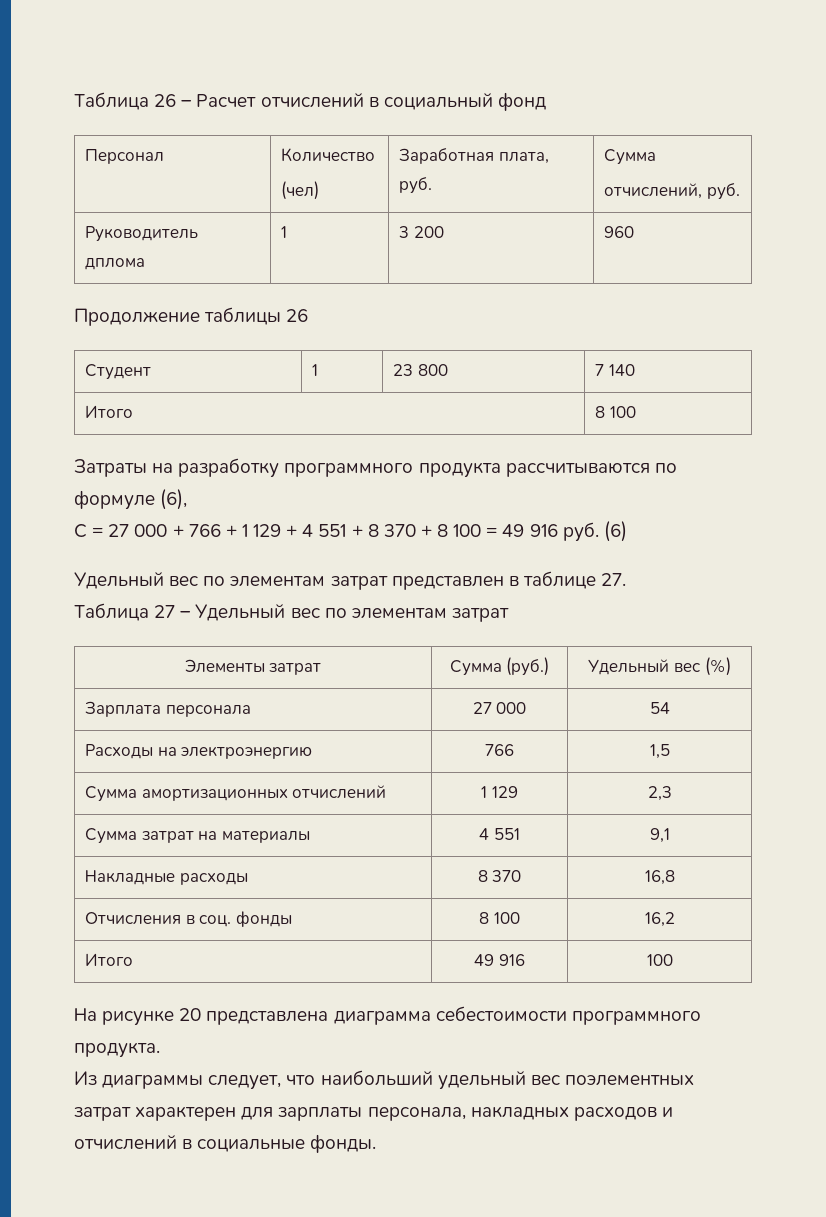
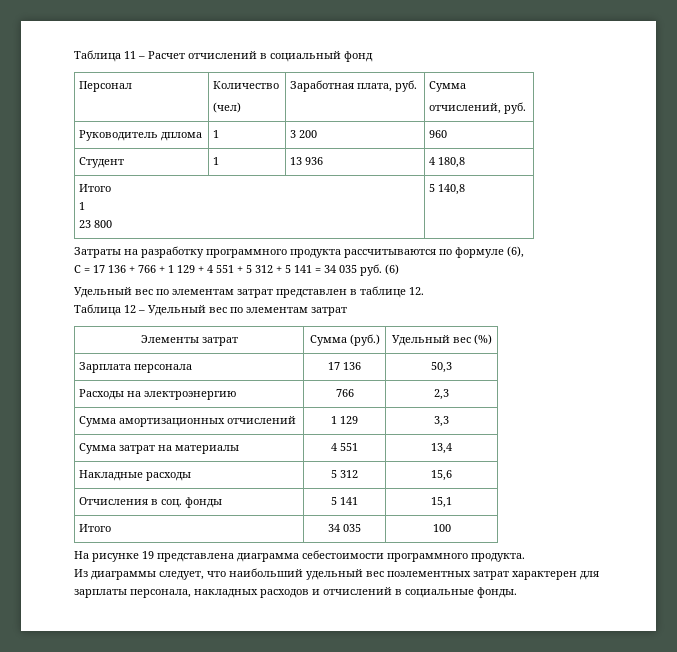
- Таблица 26 – Расчет отчислений в социальный фонд
+ Таблица 11 – Расчет отчислений в социальный фонд
- Продолжение таблицы 26
- Студент | 1 | 23 800 | 7 140
- Итого | 8 100
+ Студент | 1 | 13 936 | 4 180,8
+ Итого
+ 1
+ 23 800 | 5 140,8
- С = 27 000 + 766 + 1 129 + 4 551 + 8 370 + 8 100 = 49 916 руб. (6)
+ С = 17 136 + 766 + 1 129 + 4 551 + 5 312 + 5 141 = 34 035 руб. (6)
- Удельный вес по элементам затрат представлен в таблице 27.
- Таблица 27 – Удельный вес по элементам затрат
+ Удельный вес по элементам затрат представлен в таблице 12.
+ Таблица 12 – Удельный вес по элементам затрат
- Зарплата персонала | 27 000 | 54
+ Зарплата персонала | 17 136 | 50,3
- Расходы на электроэнергию | 766 | 1,5
+ Расходы на электроэнергию | 766 | 2,3
- Сумма амортизационных отчислений | 1 129 | 2,3
+ Сумма амортизационных отчислений | 1 129 | 3,3
- Сумма затрат на материалы | 4 551 | 9,1
+ Сумма затрат на материалы | 4 551 | 13,4
- Накладные расходы | 8 370 | 16,8
+ Накладные расходы | 5 312 | 15,6
- Отчисления в соц. фонды | 8 100 | 16,2
- Итого | 49 916 | 100
+ Отчисления в соц. фонды | 5 141 | 15,1
+ Итого | 34 035 | 100
- На рисунке 20 представлена диаграмма себестоимости программного продукта.
+ На рисунке 19 представлена диаграмма себестоимости программного продукта.

